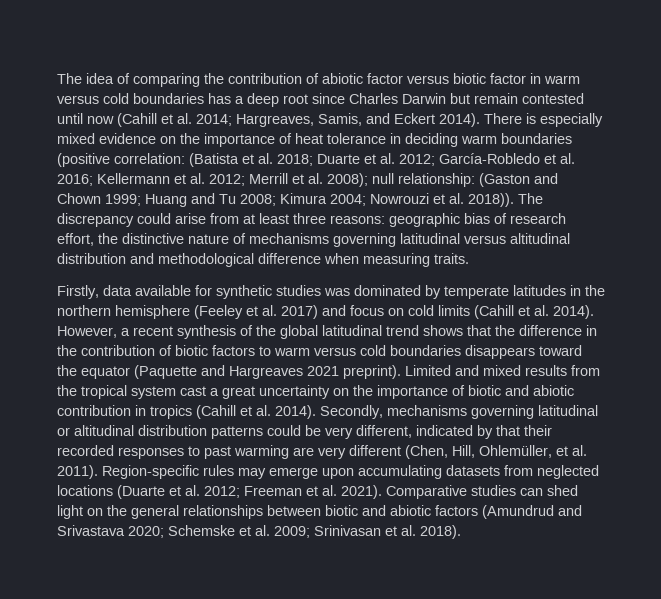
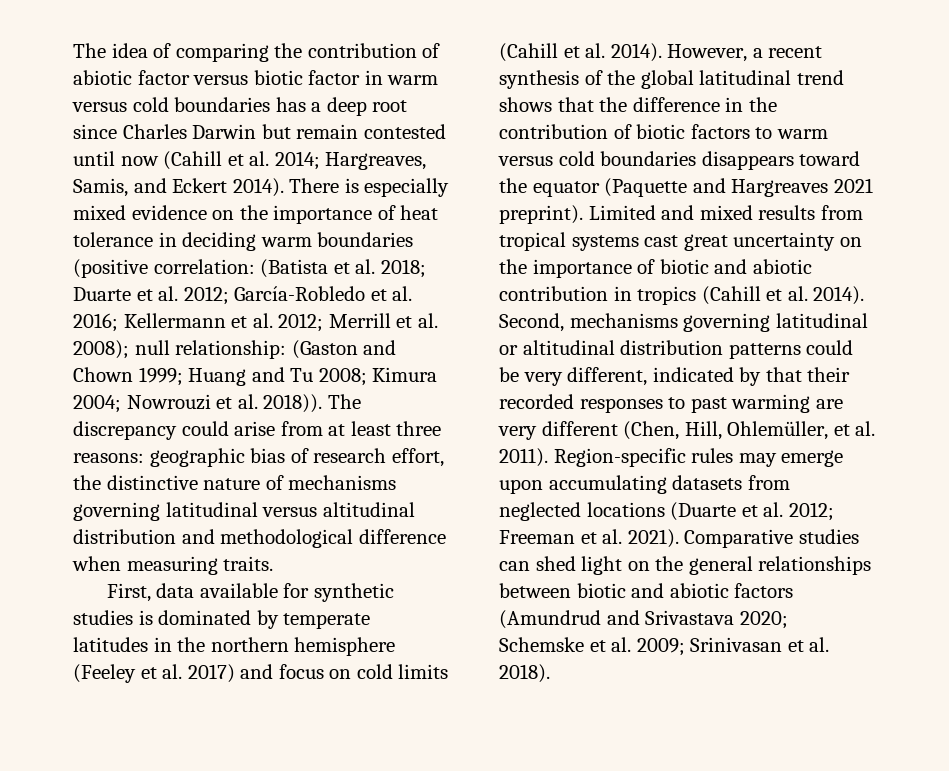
- Firstly, data available for synthetic studies was dominated by temperate latitudes in the northern hemisphere (Feeley et al. 2017) and focus on cold limits (Cahill et al. 2014).
+ First, data available for synthetic studies is dominated by temperate latitudes in the northern hemisphere (Feeley et al. 2017) and focus on cold limits (Cahill et al. 2014).
- Limited and mixed results from the tropical system cast a great uncertainty on the importance of biotic and abiotic contribution in tropics (Cahill et al. 2014).
+ Limited and mixed results from tropical systems cast great uncertainty on the importance of biotic and abiotic contribution in tropics (Cahill et al. 2014).
- Secondly, mechanisms governing latitudinal or altitudinal distribution patterns could be very different, indicated by that their recorded responses to past warming are very different (Chen, Hill, Ohlemüller, et al. 2011).
+ Second, mechanisms governing latitudinal or altitudinal distribution patterns could be very different, indicated by that their recorded responses to past warming are very different (Chen, Hill, Ohlemüller, et al. 2011).

